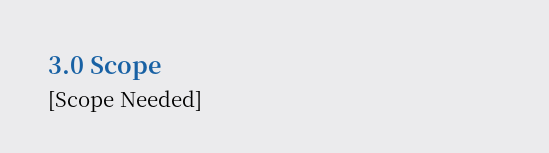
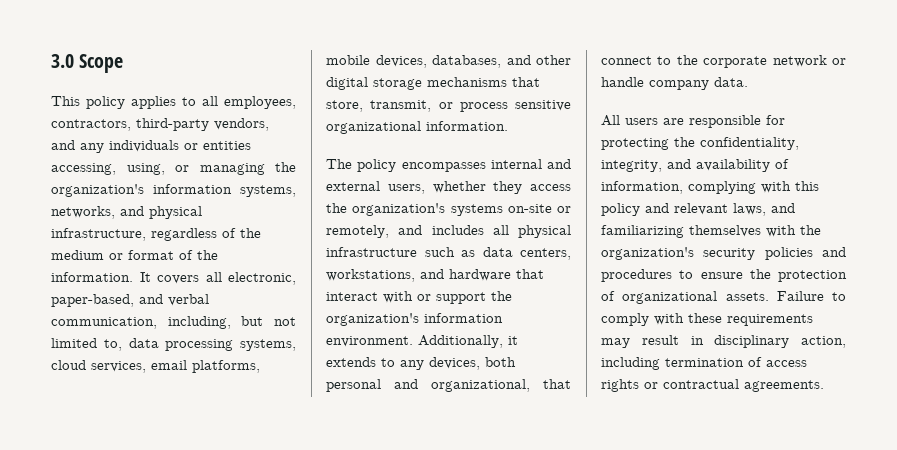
- [Scope Needed]
+ This policy applies to all employees, contractors, third-party vendors, and any individuals or entities accessing, using, or managing the organization's information systems, networks, and physical infrastructure, regardless of the medium or format of the information. It covers all electronic, paper-based, and verbal communication, including, but not limited to, data processing systems, cloud services, email platforms, mobile devices, databases, and other digital storage mechanisms that store, transmit, or process sensitive organizational information.
+ The policy encompasses internal and external users, whether they access the organization's systems on-site or remotely, and includes all physical infrastructure such as data centers, workstations, and hardware that interact with or support the organization's information environment. Additionally, it extends to any devices, both personal and organizational, that connect to the corporate network or handle company data.
+ All users are responsible for protecting the confidentiality, integrity, and availability of information, complying with this policy and relevant laws, and familiarizing themselves with the organization's security policies and procedures to ensure the protection of organizational assets. Failure to comply with these requirements may result in disciplinary action, including termination of access rights or contractual agreements.

